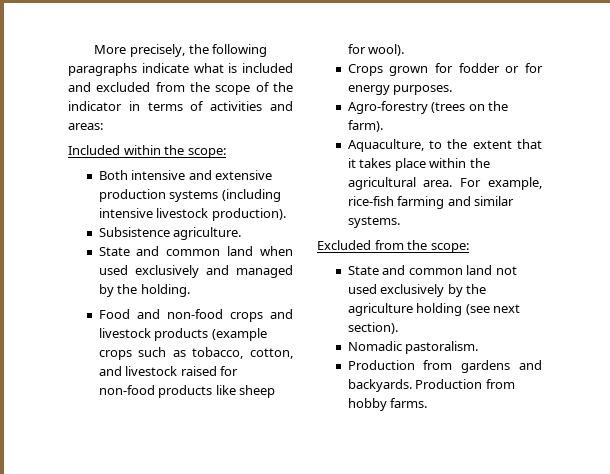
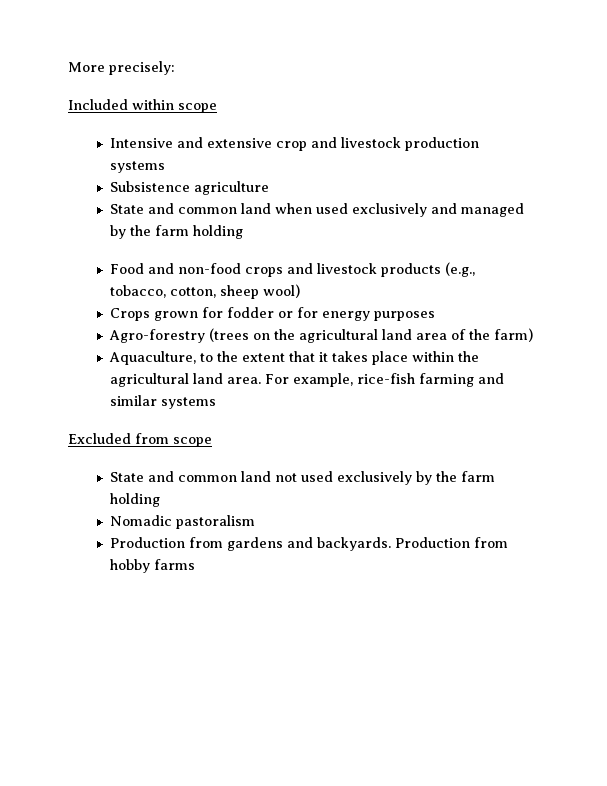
- More precisely, the following paragraphs indicate what is included and excluded from the scope of the indicator in terms of activities and areas:
- Included within the scope:
- Both intensive and extensive production systems (including intensive livestock production).
+ More precisely:
+ Included within scope
+ Intensive and extensive crop and livestock production systems
- Subsistence agriculture.
+ Subsistence agriculture
- State and common land when used exclusively and managed by the holding.
+ State and common land when used exclusively and managed by the farm holding
- Food and non-food crops and livestock products (example crops such as tobacco, cotton, and livestock raised for non-food products like sheep for wool).
+ Food and non-food crops and livestock products (e.g., tobacco, cotton, sheep wool)
- Crops grown for fodder or for energy purposes.
+ Crops grown for fodder or for energy purposes
- Agro-forestry (trees on the farm).
+ Agro-forestry (trees on the agricultural land area of the farm)
- Aquaculture, to the extent that it takes place within the agricultural area.
+ Aquaculture, to the extent that it takes place within the agricultural land area.
- For example, rice-fish farming and similar systems.
+ For example, rice-fish farming and similar systems
- Excluded from the scope:
+ Excluded from scope
- State and common land not used exclusively by the agriculture holding (see next section).
+ State and common land not used exclusively by the farm holding
- Nomadic pastoralism.
+ Nomadic pastoralism
- Production from hobby farms.
+ Production from hobby farms

